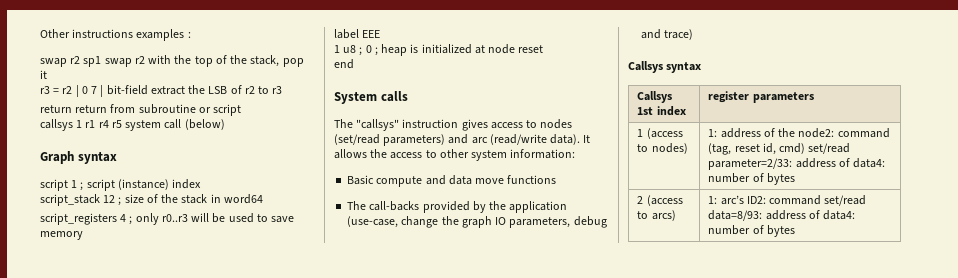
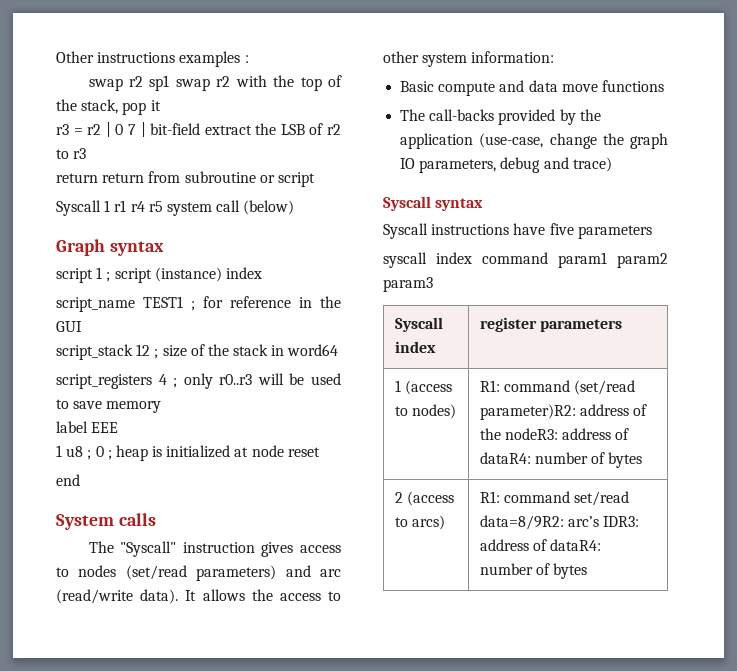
- callsys 1 r1 r4 r5 system call (below)
+ Syscall 1 r1 r4 r5 system call (below)
+ script_name TEST1 ; for reference in the GUI
- The "callsys" instruction gives access to nodes (set/read parameters) and arc (read/write data).
+ The "Syscall" instruction gives access to nodes (set/read parameters) and arc (read/write data).
- Callsys syntax
- Callsys 1st index | register parameters
+ Syscall syntax
+ Syscall instructions have five parameters
+ syscall index command param1 param2 param3
+ Syscall index | register parameters
- 1 (access to nodes) | 1: address of the node2: command (tag, reset id, cmd) set/read parameter=2/33: address of data4: number of bytes
+ 1 (access to nodes) | R1: command (set/read parameter)R2: address of the nodeR3: address of dataR4: number of bytes
- 2 (access to arcs) | 1: arc’s ID2: command set/read data=8/93: address of data4: number of bytes
+ 2 (access to arcs) | R1: command set/read data=8/9R2: arc’s IDR3: address of dataR4: number of bytes

